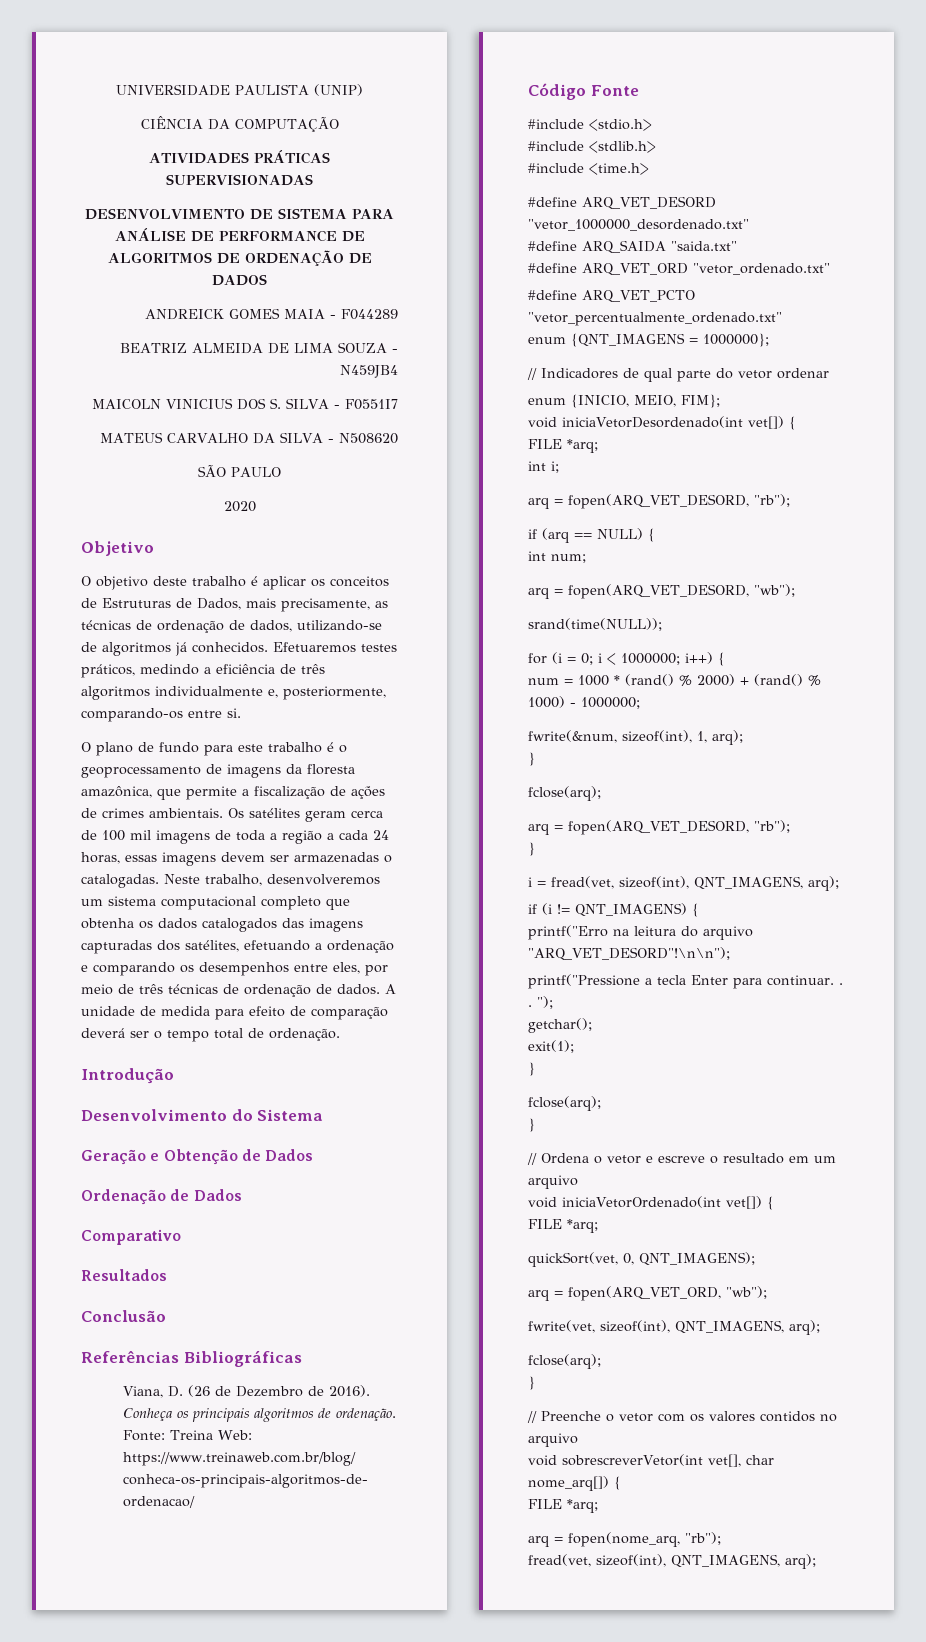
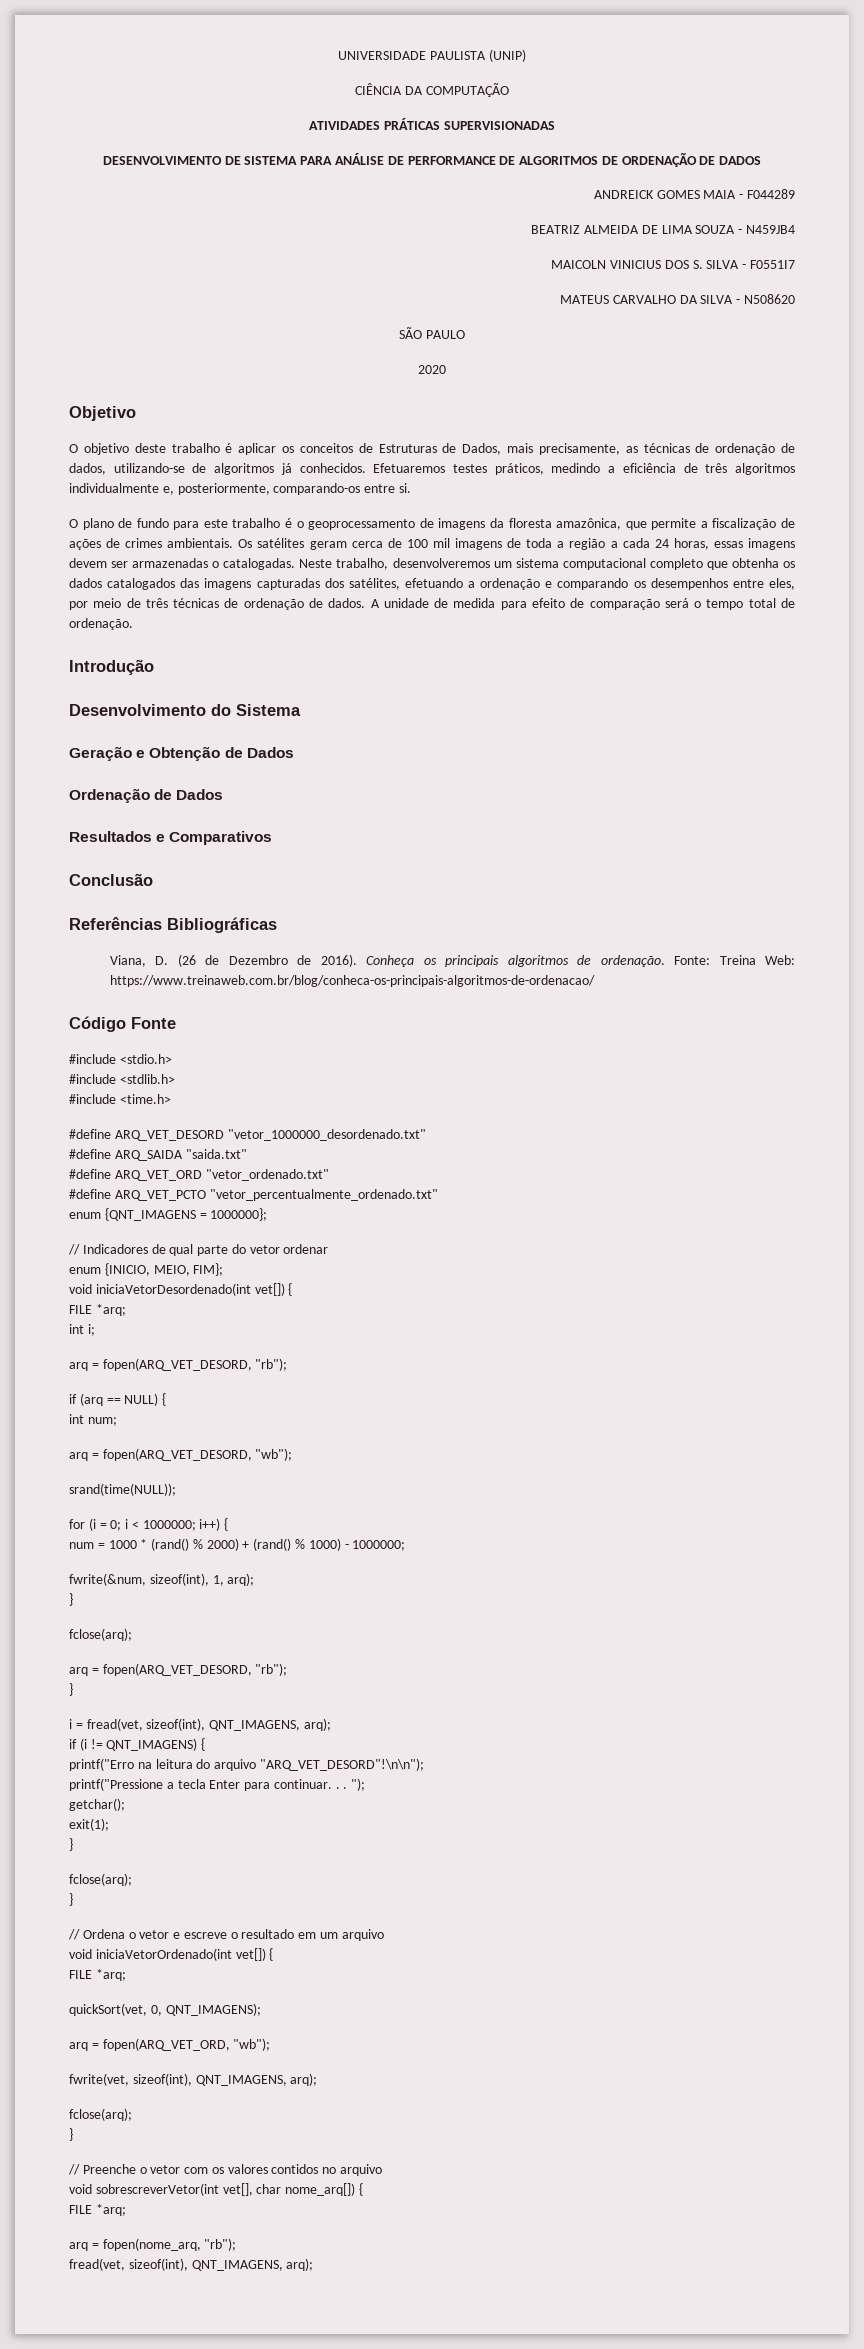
- A unidade de medida para efeito de comparação deverá ser o tempo total de ordenação.
+ A unidade de medida para efeito de comparação será o tempo total de ordenação.
- Comparativo
- Resultados
+ Resultados e Comparativos

